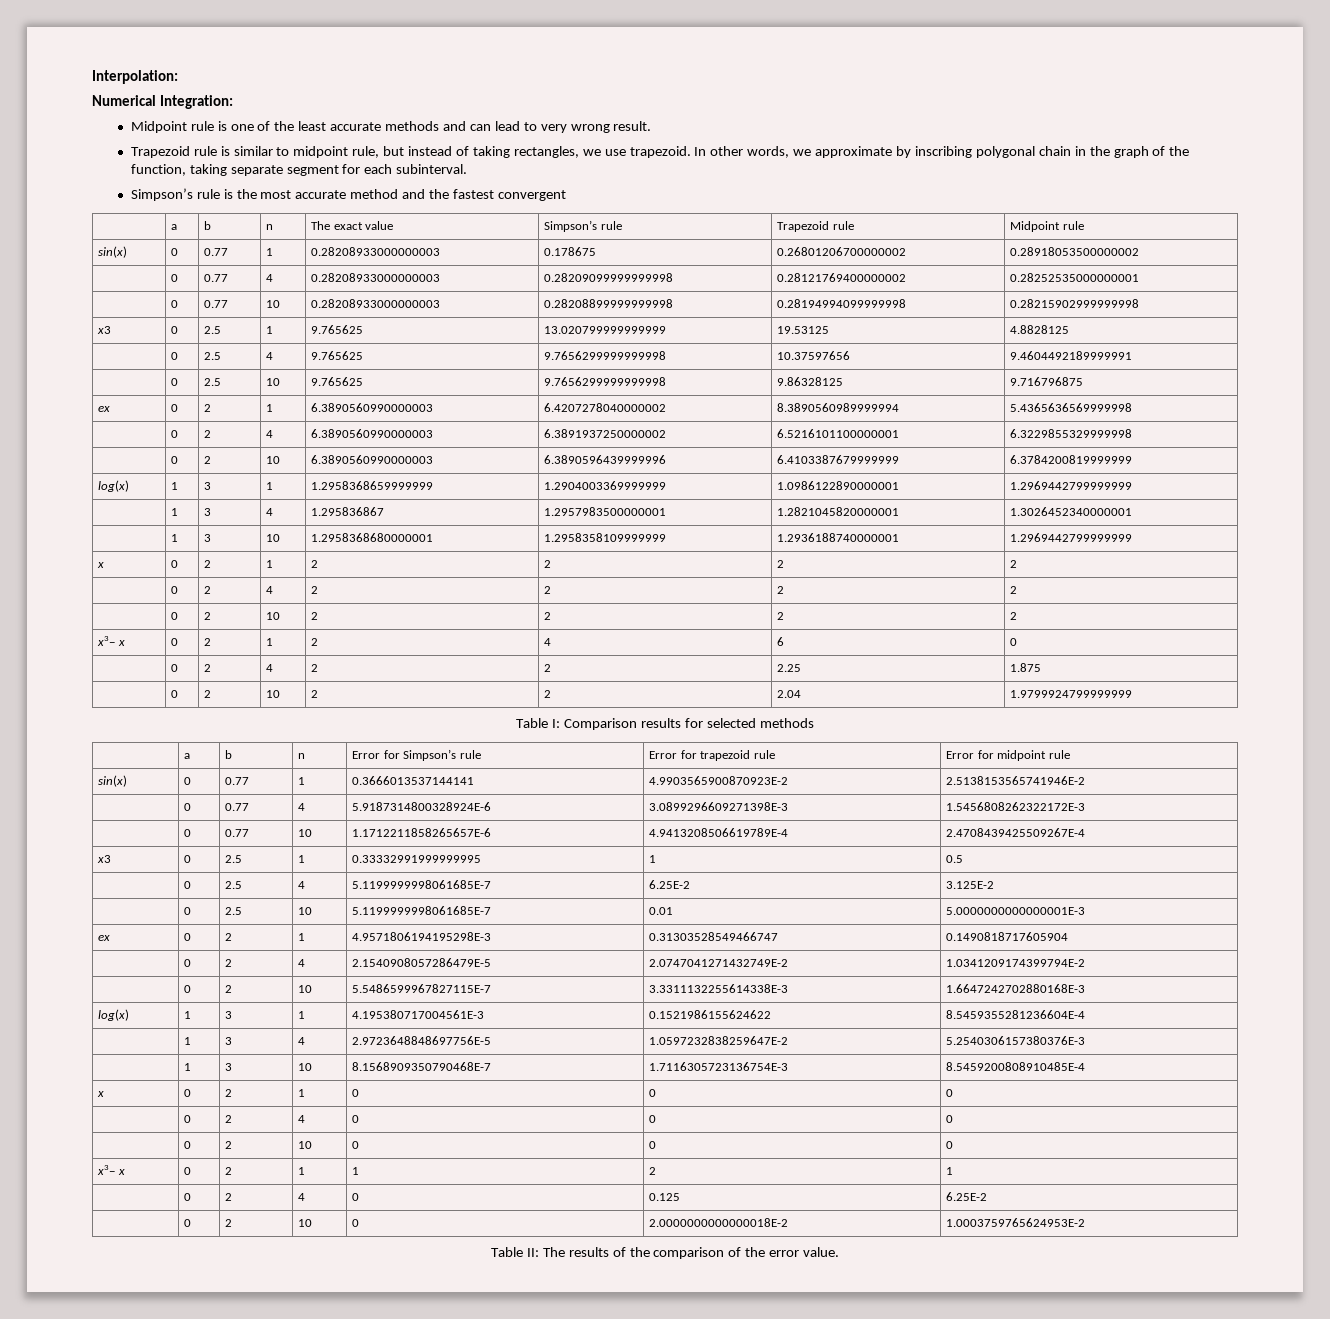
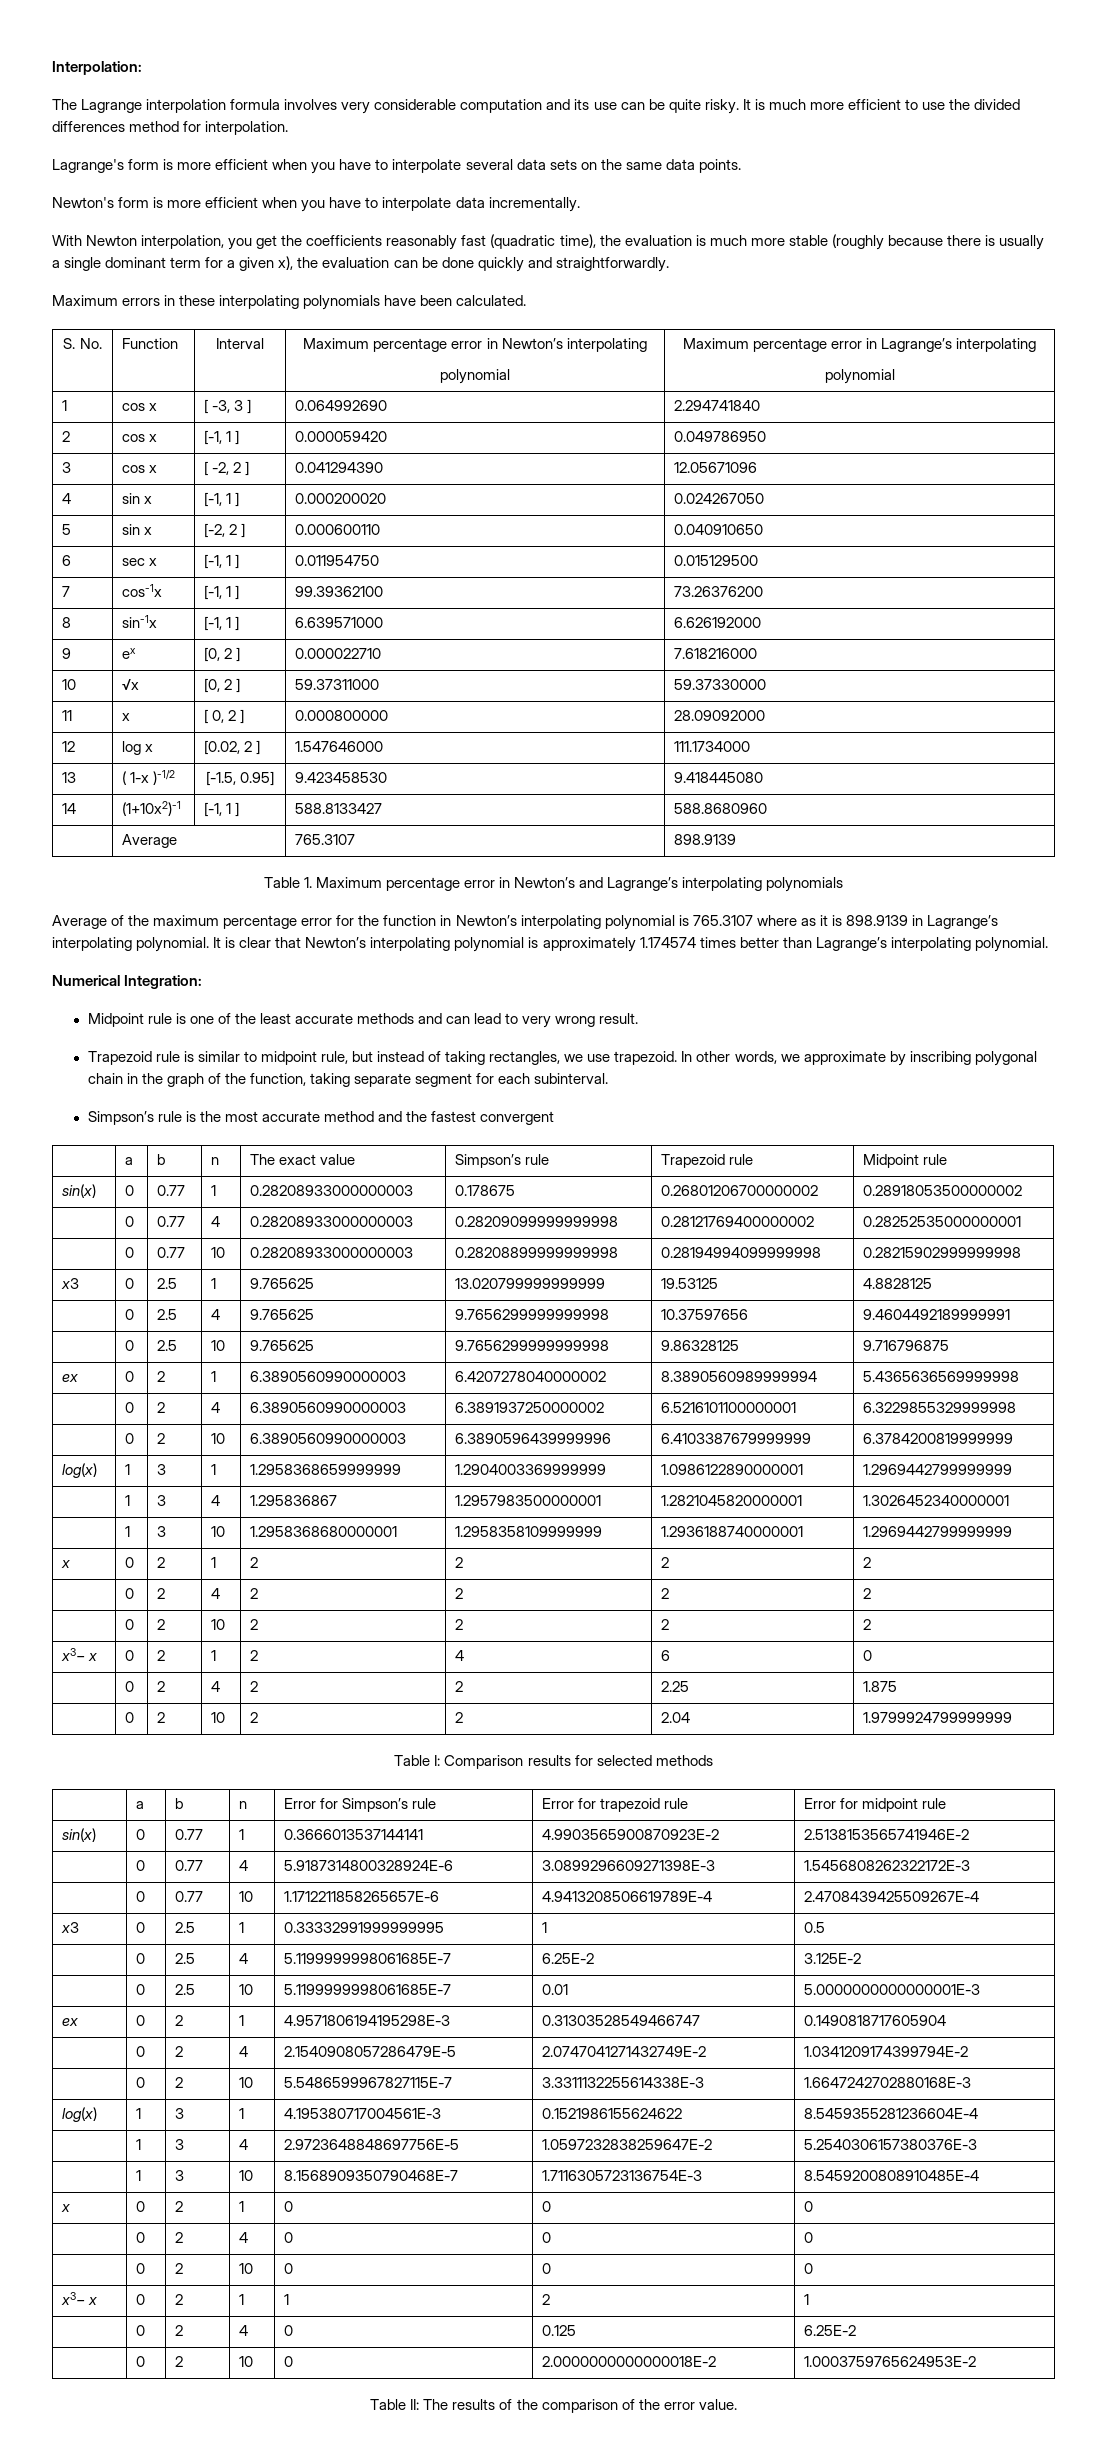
+ The Lagrange interpolation formula involves very considerable computation and its use can be quite risky. It is much more efficient to use the divided differences method for interpolation.
+ Lagrange's form is more efficient when you have to interpolate several data sets on the same data points.
+ Newton's form is more efficient when you have to interpolate data incrementally.
+ With Newton interpolation, you get the coefficients reasonably fast (quadratic time), the evaluation is much more stable (roughly because there is usually a single dominant term for a given x), the evaluation can be done quickly and straightforwardly.
+ Maximum errors in these interpolating polynomials have been calculated.
+ S. No. | Function | Interval | Maximum percentage error in Newton’s interpolating
+ polynomial | Maximum percentage error in Lagrange’s interpolating
+ polynomial
+ 1 | cos x | [ -3, 3 ] | 0.064992690 | 2.294741840
+ 2 | cos x | [-1, 1 ] | 0.000059420 | 0.049786950
+ 3 | cos x | [ -2, 2 ] | 0.041294390 | 12.05671096
+ 4 | sin x | [-1, 1 ] | 0.000200020 | 0.024267050
+ 5 | sin x | [-2, 2 ] | 0.000600110 | 0.040910650
+ 6 | sec x | [-1, 1 ] | 0.011954750 | 0.015129500
+ 7 | cos-1x | [-1, 1 ] | 99.39362100 | 73.26376200
+ 8 | sin-1x | [-1, 1 ] | 6.639571000 | 6.626192000
+ 9 | ex | [0, 2 ] | 0.000022710 | 7.618216000
+ 10 | √x | [0, 2 ] | 59.37311000 | 59.37330000
+ 11 | x | [ 0, 2 ] | 0.000800000 | 28.09092000
+ 12 | log x | [0.02, 2 ] | 1.547646000 | 111.1734000
+ 13 | ( 1-x )-1/2 | [-1.5, 0.95] | 9.423458530 | 9.418445080
+ 14 | (1+10x2)-1 | [-1, 1 ] | 588.8133427 | 588.8680960
+ | Average | 765.3107 | 898.9139
+ Table 1. Maximum percentage error in Newton’s and Lagrange’s interpolating polynomials
+ Average of the maximum percentage error for the function in Newton’s interpolating polynomial is 765.3107 where as it is 898.9139 in Lagrange’s interpolating polynomial. It is clear that Newton’s interpolating polynomial is approximately 1.174574 times better than Lagrange’s interpolating polynomial.

